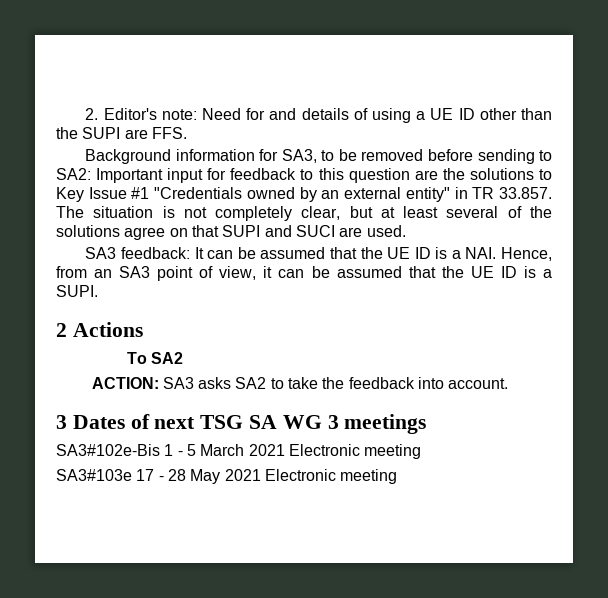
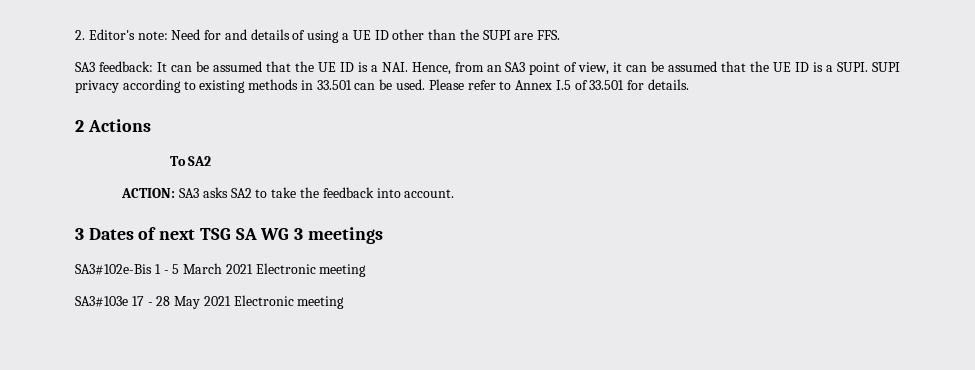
- Background information for SA3, to be removed before sending to SA2: Important input for feedback to this question are the solutions to Key Issue #1 "Credentials owned by an external entity" in TR 33.857. The situation is not completely clear, but at least several of the solutions agree on that SUPI and SUCI are used.
+ SUPI privacy according to existing methods in 33.501 can be used. Please refer to Annex I.5 of 33.501 for details.

